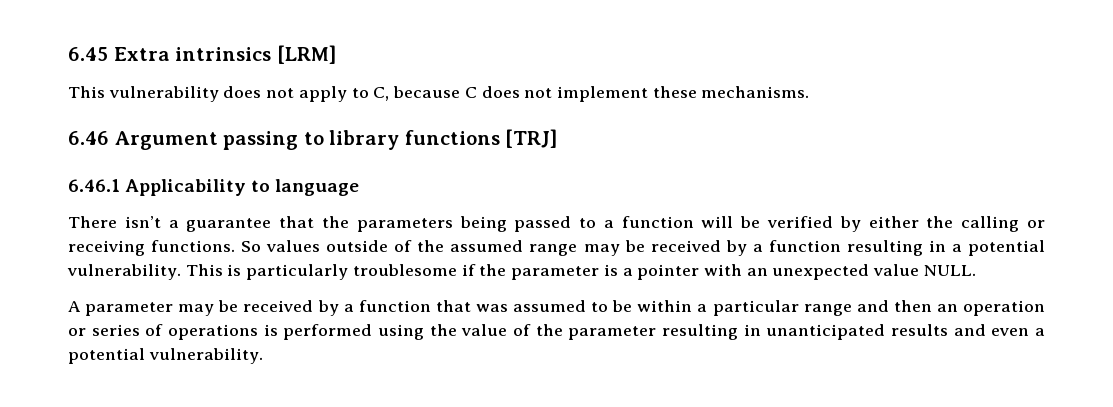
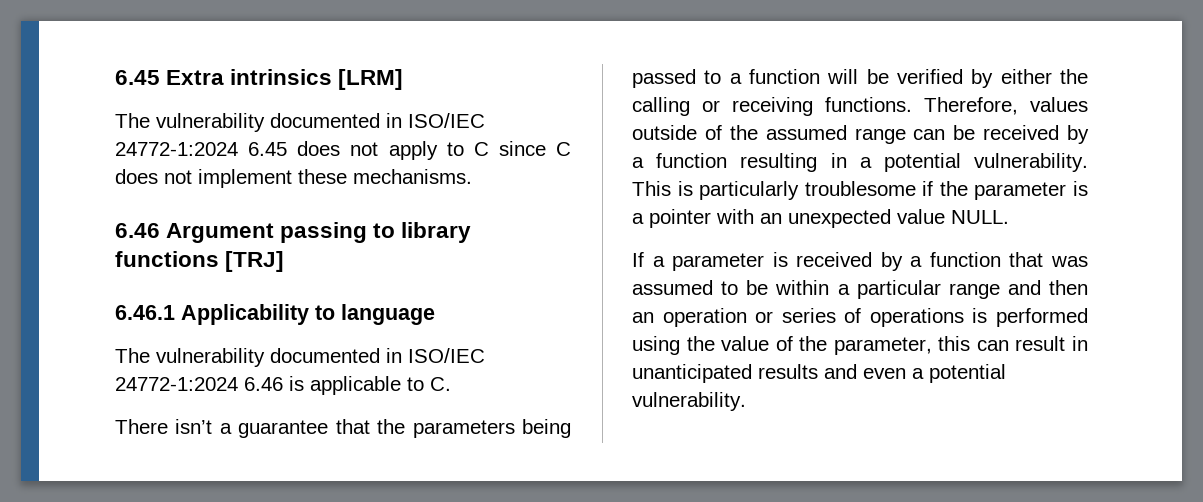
- This vulnerability does not apply to C, because C does not implement these mechanisms.
+ The vulnerability documented in ISO/IEC 24772-1:2024 6.45 does not apply to C since C does not implement these mechanisms.
+ The vulnerability documented in ISO/IEC 24772-1:2024 6.46 is applicable to C.
- So values outside of the assumed range may be received by a function resulting in a potential vulnerability.
+ Therefore, values outside of the assumed range can be received by a function resulting in a potential vulnerability.
- A parameter may be received by a function that was assumed to be within a particular range and then an operation or series of operations is performed using the value of the parameter resulting in unanticipated results and even a potential vulnerability.
+ If a parameter is received by a function that was assumed to be within a particular range and then an operation or series of operations is performed using the value of the parameter, this can result in unanticipated results and even a potential vulnerability.

